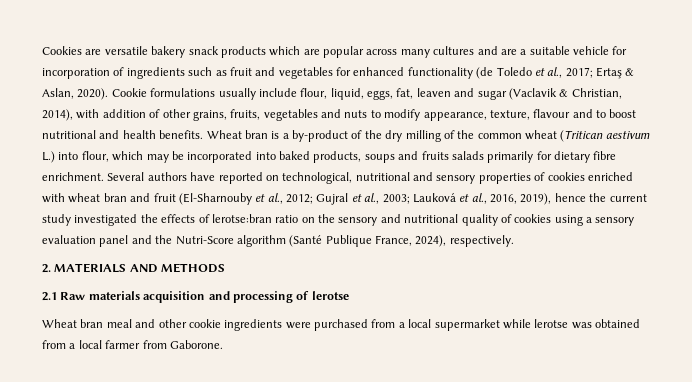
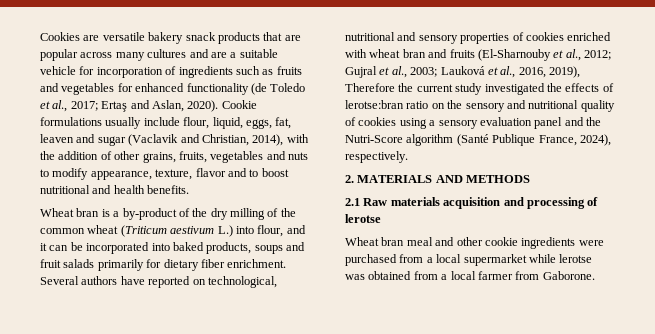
- Cookies are versatile bakery snack products which are popular across many cultures and are a suitable vehicle for incorporation of ingredients such as fruit and vegetables for enhanced functionality (de Toledo et al., 2017; Ertaş & Aslan, 2020).
+ Cookies are versatile bakery snack products that are popular across many cultures and are a suitable vehicle for incorporation of ingredients such as fruits and vegetables for enhanced functionality (de Toledo et al., 2017; Ertaş and Aslan, 2020).
- Cookie formulations usually include flour, liquid, eggs, fat, leaven and sugar (Vaclavik & Christian, 2014), with addition of other grains, fruits, vegetables and nuts to modify appearance, texture, flavour and to boost nutritional and health benefits. Wheat bran is a by-product of the dry milling of the common wheat (Tritican aestivum L.) into flour, which may be incorporated into baked products, soups and fruits salads primarily for dietary fibre enrichment.
+ Cookie formulations usually include flour, liquid, eggs, fat, leaven and sugar (Vaclavik and Christian, 2014), with the addition of other grains, fruits, vegetables and nuts to modify appearance, texture, flavor and to boost nutritional and health benefits.
+ Wheat bran is a by-product of the dry milling of the common wheat (Triticum aestivum L.) into flour, and it can be incorporated into baked products, soups and fruit salads primarily for dietary fiber enrichment.
- Several authors have reported on technological, nutritional and sensory properties of cookies enriched with wheat bran and fruit (El-Sharnouby et al., 2012;
+ Several authors have reported on technological, nutritional and sensory properties of cookies enriched with wheat bran and fruits (El-Sharnouby et al., 2012;
- Lauková et al., 2016, 2019), hence the current study investigated the effects of lerotse:bran ratio on the sensory and nutritional quality of cookies using a sensory evaluation panel and the Nutri-Score algorithm (Santé Publique France, 2024), respectively.
+ Lauková et al., 2016, 2019), Therefore the current study investigated the effects of lerotse:bran ratio on the sensory and nutritional quality of cookies using a sensory evaluation panel and the Nutri-Score algorithm (Santé Publique France, 2024), respectively.

